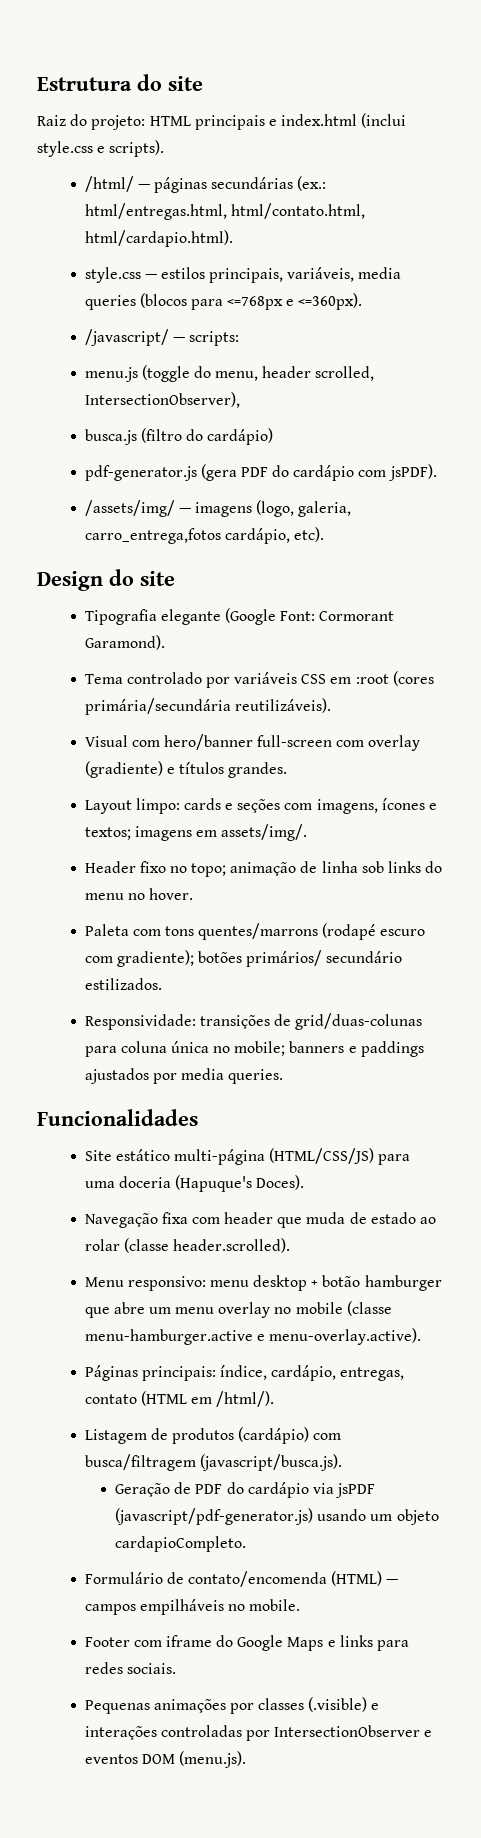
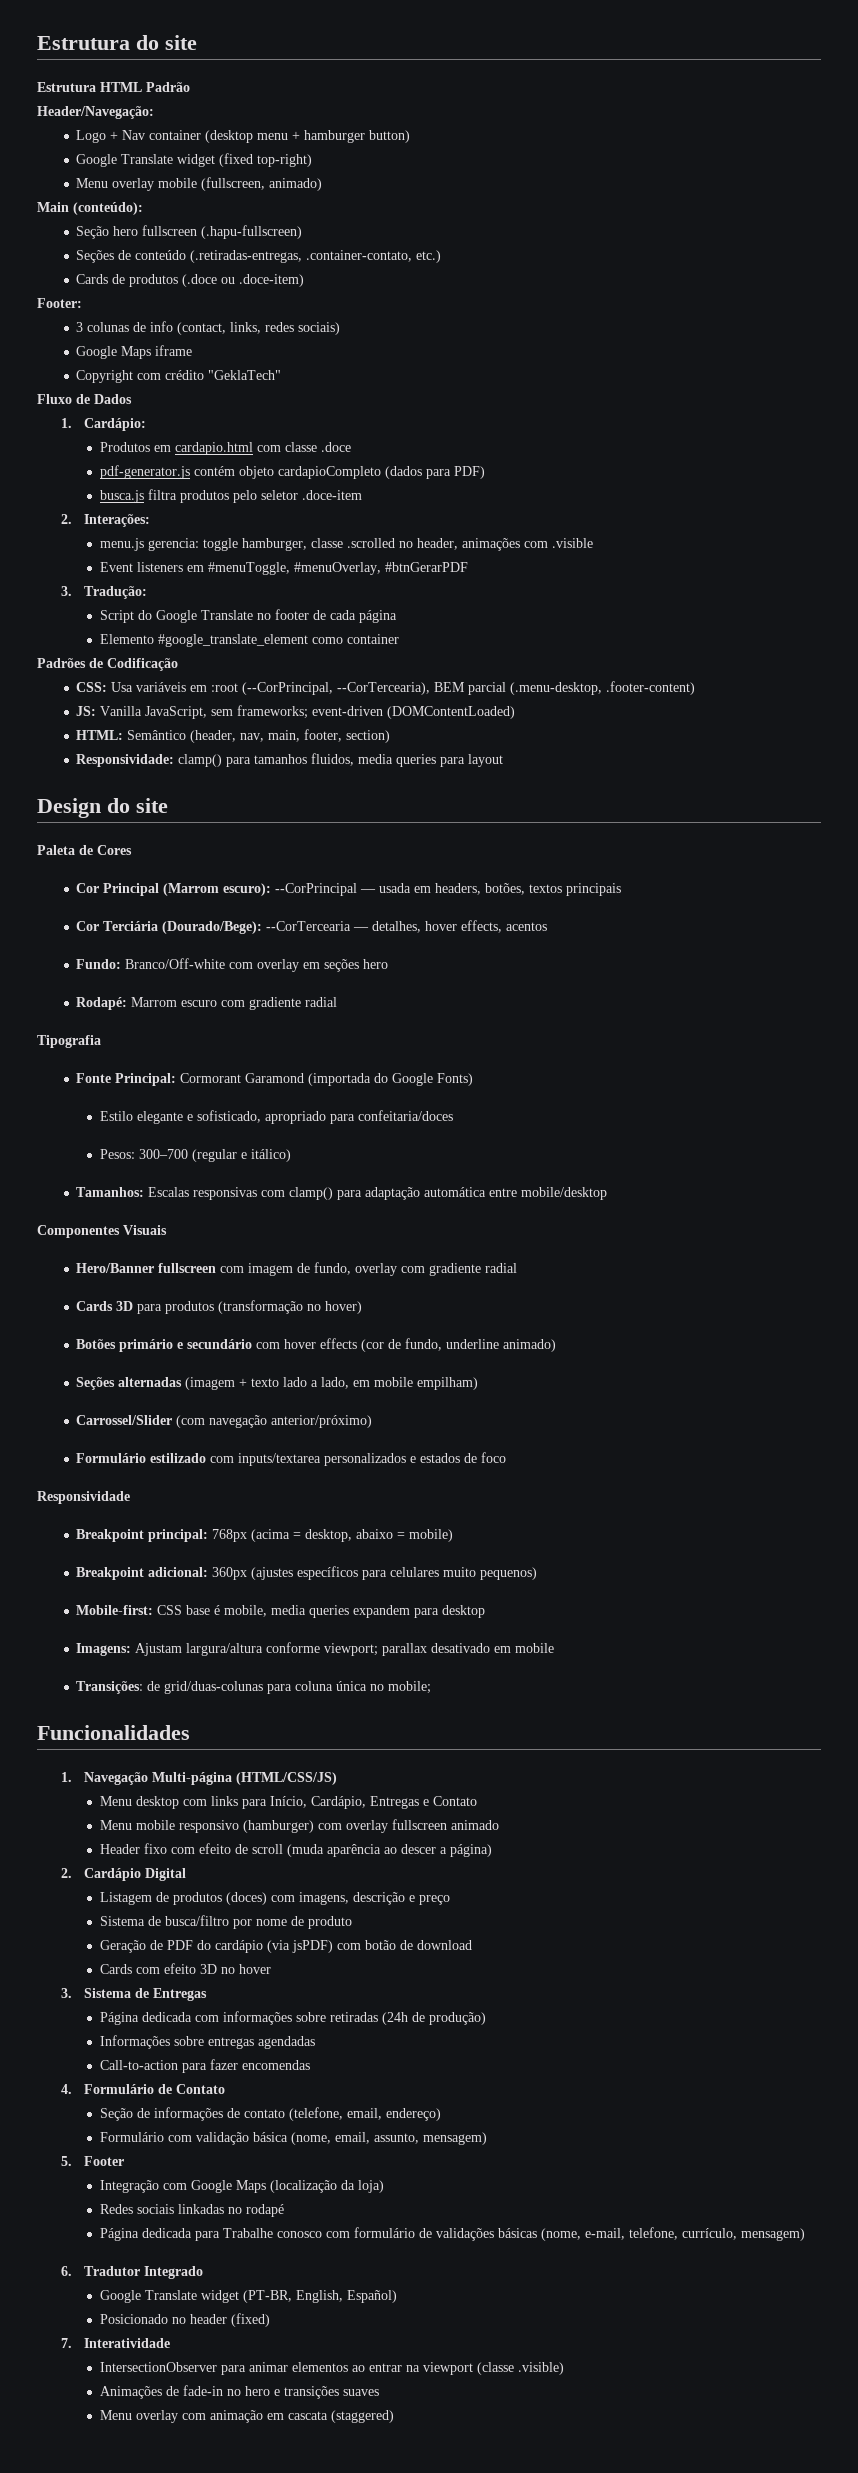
- Raiz do projeto: HTML principais e index.html (inclui style.css e scripts).
- /html/ — páginas secundárias (ex.: html/entregas.html, html/contato.html, html/cardapio.html).
- style.css — estilos principais, variáveis, media queries (blocos para <=768px e <=360px).
- /javascript/ — scripts:
- menu.js (toggle do menu, header scrolled, IntersectionObserver),
- busca.js (filtro do cardápio)
- pdf-generator.js (gera PDF do cardápio com jsPDF).
- /assets/img/ — imagens (logo, galeria, carro_entrega,fotos cardápio, etc).
+ Estrutura HTML Padrão
+ Header/Navegação:
+ Logo + Nav container (desktop menu + hamburger button)
+ Google Translate widget (fixed top-right)
+ Menu overlay mobile (fullscreen, animado)
+ Main (conteúdo):
+ Seção hero fullscreen (.hapu-fullscreen)
+ Seções de conteúdo (.retiradas-entregas, .container-contato, etc.)
+ Cards de produtos (.doce ou .doce-item)
+ Footer:
+ 3 colunas de info (contact, links, redes sociais)
+ Google Maps iframe
+ Copyright com crédito "GeklaTech"
+ Fluxo de Dados
+ 1. Cardápio:
+ Produtos em cardapio.html com classe .doce
+ pdf-generator.js contém objeto cardapioCompleto (dados para PDF)
+ busca.js filtra produtos pelo seletor .doce-item
+ 2. Interações:
+ menu.js gerencia: toggle hamburger, classe .scrolled no header, animações com .visible
+ Event listeners em #menuToggle, #menuOverlay, #btnGerarPDF
+ 3. Tradução:
+ Script do Google Translate no footer de cada página
+ Elemento #google_translate_element como container
+ Padrões de Codificação
+ CSS: Usa variáveis em :root (--CorPrincipal, --CorTercearia), BEM parcial (.menu-desktop, .footer-content)
+ JS: Vanilla JavaScript, sem frameworks; event-driven (DOMContentLoaded)
+ HTML: Semântico (header, nav, main, footer, section)
+ Responsividade: clamp() para tamanhos fluidos, media queries para layout
  Design do site
- Tipografia elegante (Google Font: Cormorant Garamond).
- Tema controlado por variáveis CSS em :root (cores primária/secundária reutilizáveis).
- Visual com hero/banner full-screen com overlay (gradiente) e títulos grandes.
- Layout limpo: cards e seções com imagens, ícones e textos; imagens em assets/img/.
- Header fixo no topo; animação de linha sob links do menu no hover.
- Paleta com tons quentes/marrons (rodapé escuro com gradiente); botões primários/ secundário estilizados.
- Responsividade: transições de grid/duas-colunas para coluna única no mobile; banners e paddings ajustados por media queries.
+ Paleta de Cores
+ Cor Principal (Marrom escuro): --CorPrincipal — usada em headers, botões, textos principais
+ Cor Terciária (Dourado/Bege): --CorTercearia — detalhes, hover effects, acentos
+ Fundo: Branco/Off-white com overlay em seções hero
+ Rodapé: Marrom escuro com gradiente radial
+ Tipografia
+ Fonte Principal: Cormorant Garamond (importada do Google Fonts)
+ Estilo elegante e sofisticado, apropriado para confeitaria/doces
+ Pesos: 300–700 (regular e itálico)
+ Tamanhos: Escalas responsivas com clamp() para adaptação automática entre mobile/desktop
+ Componentes Visuais
+ Hero/Banner fullscreen com imagem de fundo, overlay com gradiente radial
+ Cards 3D para produtos (transformação no hover)
+ Botões primário e secundário com hover effects (cor de fundo, underline animado)
+ Seções alternadas (imagem + texto lado a lado, em mobile empilham)
+ Carrossel/Slider (com navegação anterior/próximo)
+ Formulário estilizado com inputs/textarea personalizados e estados de foco
+ Responsividade
+ Breakpoint principal: 768px (acima = desktop, abaixo = mobile)
+ Breakpoint adicional: 360px (ajustes específicos para celulares muito pequenos)
+ Mobile-first: CSS base é mobile, media queries expandem para desktop
+ Imagens: Ajustam largura/altura conforme viewport; parallax desativado em mobile
+ Transições: de grid/duas-colunas para coluna única no mobile;
  Funcionalidades
- Site estático multi-página (HTML/CSS/JS) para uma doceria (Hapuque's Doces).
- Navegação fixa com header que muda de estado ao rolar (classe header.scrolled).
- Menu responsivo: menu desktop + botão hamburger que abre um menu overlay no mobile (classe menu-hamburger.active e menu-overlay.active).
- Páginas principais: índice, cardápio, entregas, contato (HTML em /html/).
- Listagem de produtos (cardápio) com busca/filtragem (javascript/busca.js).
+ 1. Navegação Multi-página (HTML/CSS/JS)
+ Menu desktop com links para Início, Cardápio, Entregas e Contato
+ Menu mobile responsivo (hamburger) com overlay fullscreen animado
+ Header fixo com efeito de scroll (muda aparência ao descer a página)
+ 2. Cardápio Digital
+ Listagem de produtos (doces) com imagens, descrição e preço
+ Sistema de busca/filtro por nome de produto
- Geração de PDF do cardápio via jsPDF (javascript/pdf-generator.js) usando um objeto cardapioCompleto.
- Formulário de contato/encomenda (HTML) — campos empilháveis no mobile.
- Footer com iframe do Google Maps e links para redes sociais.
- Pequenas animações por classes (.visible) e interações controladas por IntersectionObserver e eventos DOM (menu.js).
+ Geração de PDF do cardápio (via jsPDF) com botão de download
+ Cards com efeito 3D no hover
+ 3. Sistema de Entregas
+ Página dedicada com informações sobre retiradas (24h de produção)
+ Informações sobre entregas agendadas
+ Call-to-action para fazer encomendas
+ 4. Formulário de Contato
+ Seção de informações de contato (telefone, email, endereço)
+ Formulário com validação básica (nome, email, assunto, mensagem)
+ 5. Footer
+ Integração com Google Maps (localização da loja)
+ Redes sociais linkadas no rodapé
+ Página dedicada para Trabalhe conosco com formulário de validações básicas (nome, e-mail, telefone, currículo, mensagem)
+ 6. Tradutor Integrado
+ Google Translate widget (PT-BR, English, Español)
+ Posicionado no header (fixed)
+ 7. Interatividade
+ IntersectionObserver para animar elementos ao entrar na viewport (classe .visible)
+ Animações de fade-in no hero e transições suaves
+ Menu overlay com animação em cascata (staggered)

